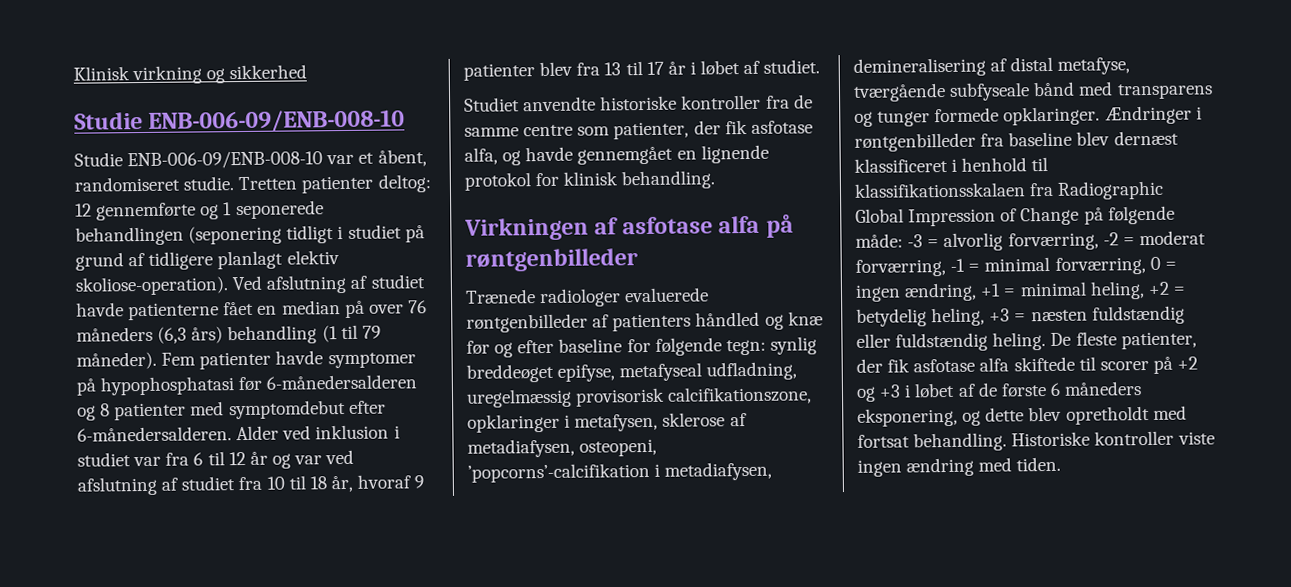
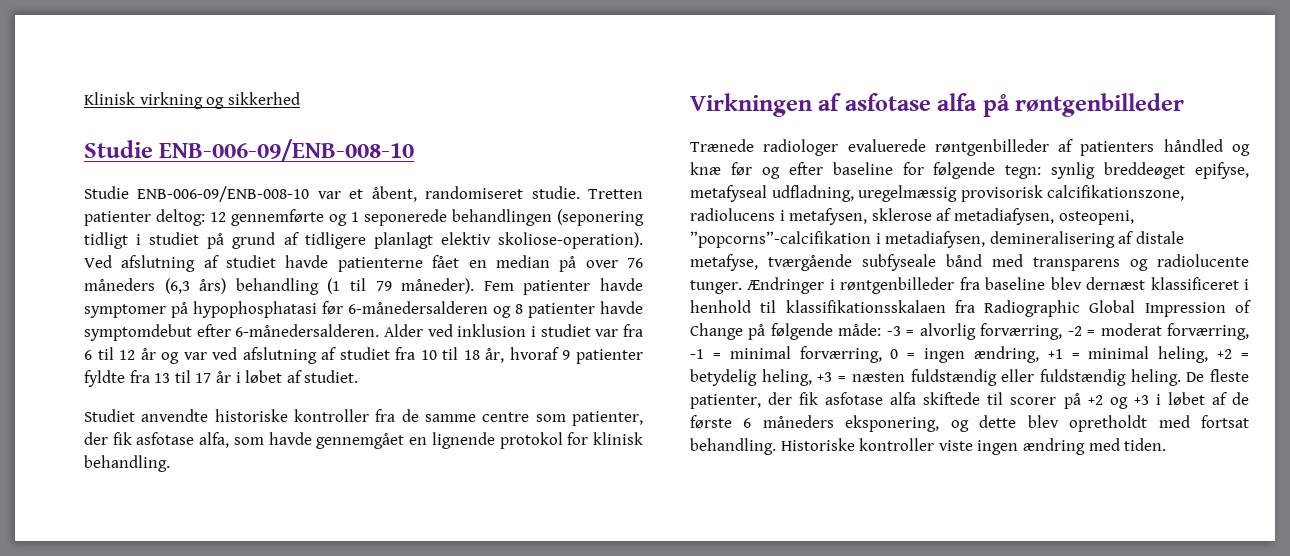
- Fem patienter havde symptomer på hypophosphatasi før 6-månedersalderen og 8 patienter med symptomdebut efter 6-månedersalderen.
+ Fem patienter havde symptomer på hypophosphatasi før 6-månedersalderen og 8 patienter havde symptomdebut efter 6-månedersalderen.
- Alder ved inklusion i studiet var fra 6 til 12 år og var ved afslutning af studiet fra 10 til 18 år, hvoraf 9 patienter blev fra 13 til 17 år i løbet af studiet.
+ Alder ved inklusion i studiet var fra 6 til 12 år og var ved afslutning af studiet fra 10 til 18 år, hvoraf 9 patienter fyldte fra 13 til 17 år i løbet af studiet.
- Studiet anvendte historiske kontroller fra de samme centre som patienter, der fik asfotase alfa, og havde gennemgået en lignende protokol for klinisk behandling.
+ Studiet anvendte historiske kontroller fra de samme centre som patienter, der fik asfotase alfa, som havde gennemgået en lignende protokol for klinisk behandling.
- Trænede radiologer evaluerede røntgenbilleder af patienters håndled og knæ før og efter baseline for følgende tegn: synlig breddeøget epifyse, metafyseal udfladning, uregelmæssig provisorisk calcifikationszone, opklaringer i metafysen, sklerose af metadiafysen, osteopeni, ’popcorns’-calcifikation i metadiafysen, demineralisering af distal metafyse, tværgående subfyseale bånd med transparens og tunger formede opklaringer.
+ Trænede radiologer evaluerede røntgenbilleder af patienters håndled og knæ før og efter baseline for følgende tegn: synlig breddeøget epifyse, metafyseal udfladning, uregelmæssig provisorisk calcifikationszone, radiolucens i metafysen, sklerose af metadiafysen, osteopeni, ”popcorns”-calcifikation i metadiafysen, demineralisering af distale metafyse, tværgående subfyseale bånd med transparens og radiolucente tunger.

